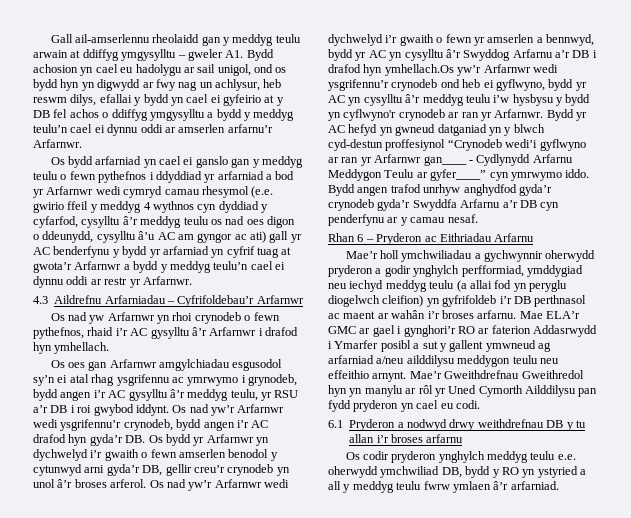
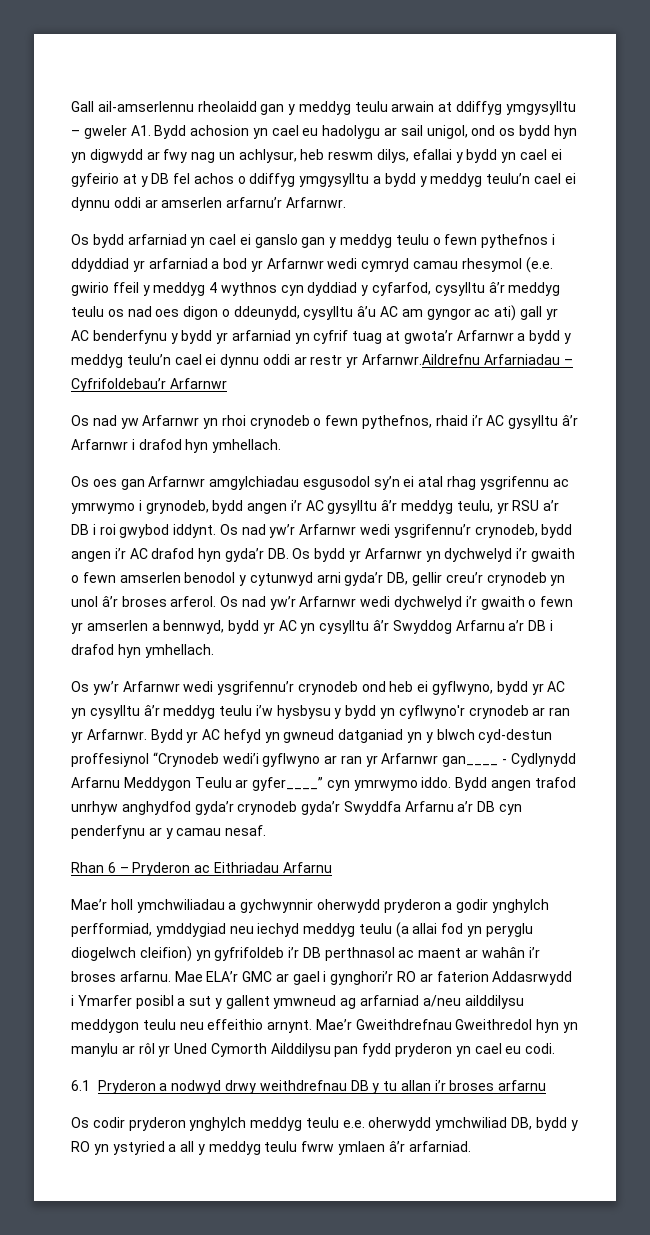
- Os bydd arfarniad yn cael ei ganslo gan y meddyg teulu o fewn pythefnos i ddyddiad yr arfarniad a bod yr Arfarnwr wedi cymryd camau rhesymol (e.e. gwirio ffeil y meddyg 4 wythnos cyn dyddiad y cyfarfod, cysylltu â’r meddyg teulu os nad oes digon o ddeunydd, cysylltu â’u AC am gyngor ac ati) gall yr AC benderfynu y bydd yr arfarniad yn cyfrif tuag at gwota’r Arfarnwr a bydd y meddyg teulu’n cael ei dynnu oddi ar restr yr Arfarnwr.
- 4.3 Aildrefnu Arfarniadau – Cyfrifoldebau’r Arfarnwr
+ Os bydd arfarniad yn cael ei ganslo gan y meddyg teulu o fewn pythefnos i ddyddiad yr arfarniad a bod yr Arfarnwr wedi cymryd camau rhesymol (e.e. gwirio ffeil y meddyg 4 wythnos cyn dyddiad y cyfarfod, cysylltu â’r meddyg teulu os nad oes digon o ddeunydd, cysylltu â’u AC am gyngor ac ati) gall yr AC benderfynu y bydd yr arfarniad yn cyfrif tuag at gwota’r Arfarnwr a bydd y meddyg teulu’n cael ei dynnu oddi ar restr yr Arfarnwr.Aildrefnu Arfarniadau – Cyfrifoldebau’r Arfarnwr
- Os nad yw’r Arfarnwr wedi dychwelyd i’r gwaith o fewn yr amserlen a bennwyd, bydd yr AC yn cysylltu â’r Swyddog Arfarnu a’r DB i drafod hyn ymhellach.Os yw’r Arfarnwr wedi ysgrifennu’r crynodeb ond heb ei gyflwyno, bydd yr AC yn cysylltu â’r meddyg teulu i’w hysbysu y bydd yn cyflwyno'r crynodeb ar ran yr Arfarnwr.
+ Os nad yw’r Arfarnwr wedi dychwelyd i’r gwaith o fewn yr amserlen a bennwyd, bydd yr AC yn cysylltu â’r Swyddog Arfarnu a’r DB i drafod hyn ymhellach.
+ Os yw’r Arfarnwr wedi ysgrifennu’r crynodeb ond heb ei gyflwyno, bydd yr AC yn cysylltu â’r meddyg teulu i’w hysbysu y bydd yn cyflwyno'r crynodeb ar ran yr Arfarnwr.

